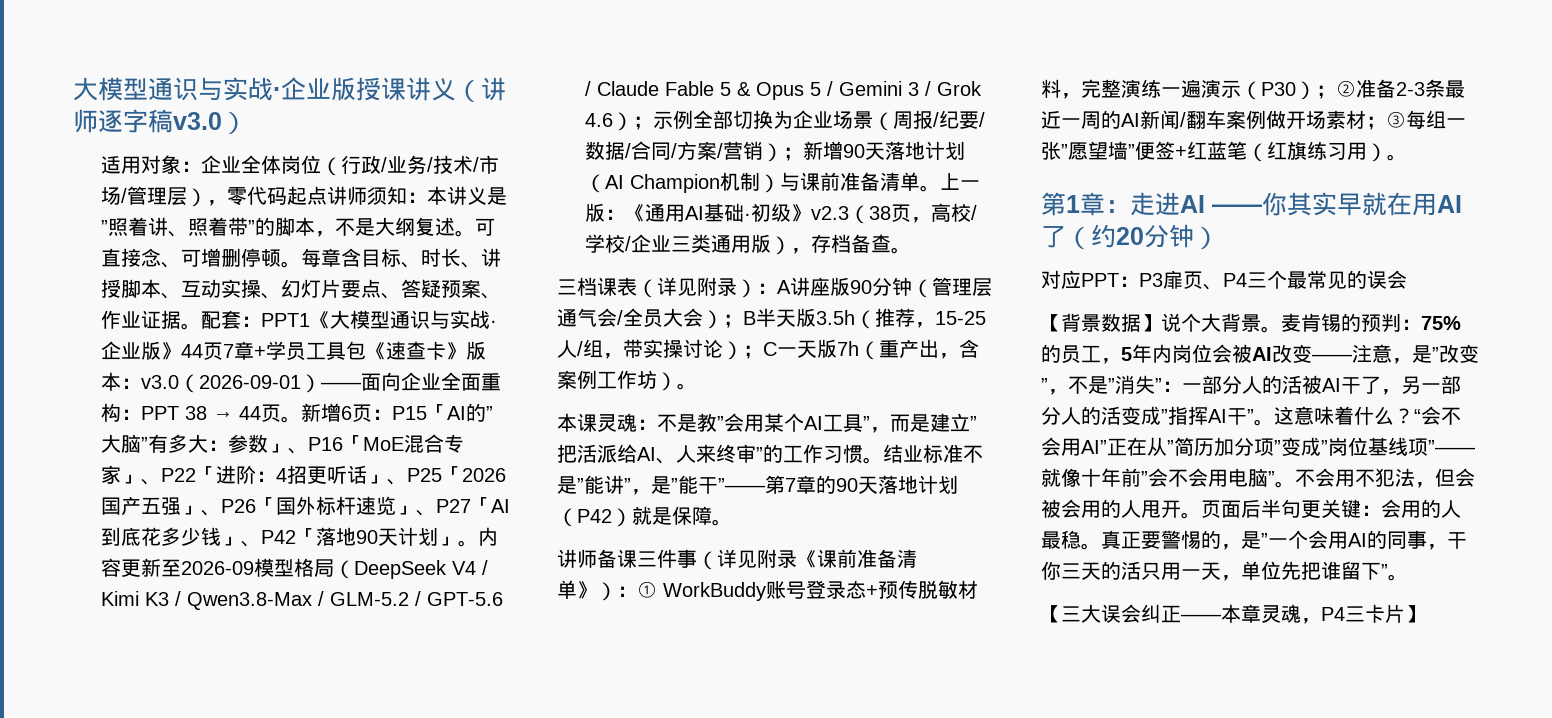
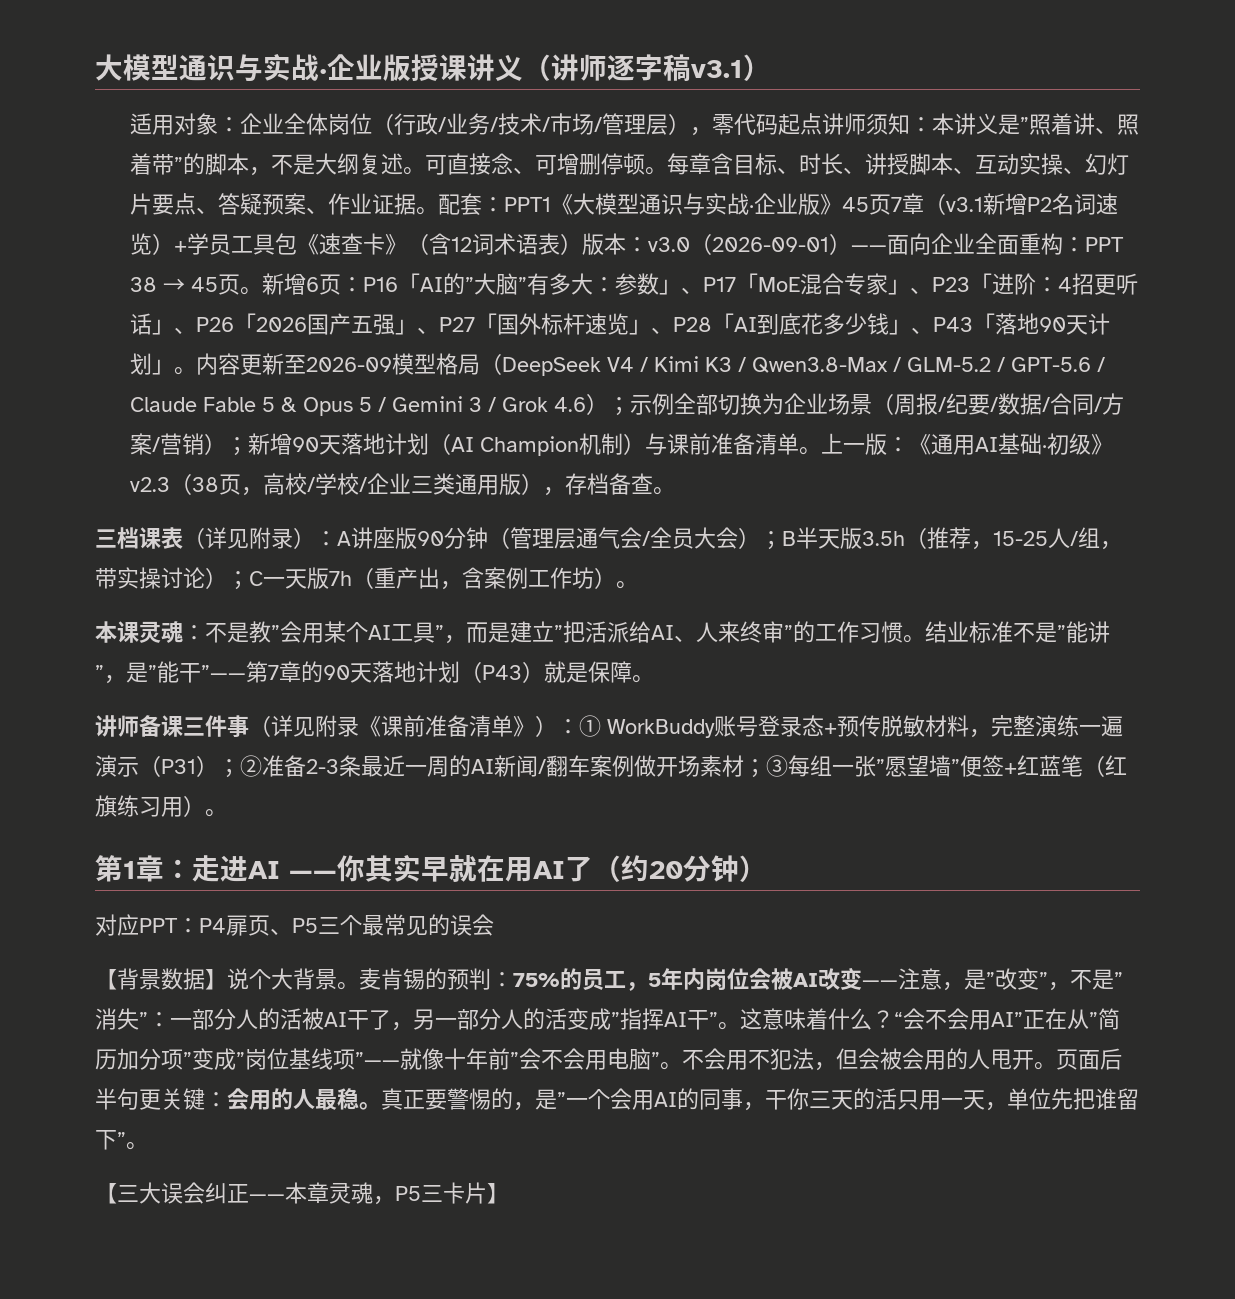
- 大模型通识与实战·企业版授课讲义（讲师逐字稿v3.0）
+ 大模型通识与实战·企业版授课讲义（讲师逐字稿v3.1）
- 配套：PPT1《大模型通识与实战·企业版》44页7章+学员工具包《速查卡》版本：v3.0（2026-09-01）——面向企业全面重构：PPT 38 → 44页。
+ 配套：PPT1《大模型通识与实战·企业版》45页7章（v3.1新增P2名词速览）+学员工具包《速查卡》（含12词术语表）版本：v3.0（2026-09-01）——面向企业全面重构：PPT 38 → 45页。
- 新增6页：P15「AI的”大脑”有多大：参数」、P16「MoE混合专家」、P22「进阶：4招更听话」、P25「2026国产五强」、P26「国外标杆速览」、P27「AI到底花多少钱」、P42「落地90天计划」。
+ 新增6页：P16「AI的”大脑”有多大：参数」、P17「MoE混合专家」、P23「进阶：4招更听话」、P26「2026国产五强」、P27「国外标杆速览」、P28「AI到底花多少钱」、P43「落地90天计划」。
- 结业标准不是”能讲”，是”能干”——第7章的90天落地计划（P42）就是保障。
+ 结业标准不是”能讲”，是”能干”——第7章的90天落地计划（P43）就是保障。
- 讲师备课三件事（详见附录《课前准备清单》）：① WorkBuddy账号登录态+预传脱敏材料，完整演练一遍演示（P30）；②准备2-3条最近一周的AI新闻/翻车案例做开场素材；③每组一张”愿望墙”便签+红蓝笔（红旗练习用）。
+ 讲师备课三件事（详见附录《课前准备清单》）：① WorkBuddy账号登录态+预传脱敏材料，完整演练一遍演示（P31）；②准备2-3条最近一周的AI新闻/翻车案例做开场素材；③每组一张”愿望墙”便签+红蓝笔（红旗练习用）。
- 对应PPT：P3扉页、P4三个最常见的误会
+ 对应PPT：P4扉页、P5三个最常见的误会
- 【三大误会纠正——本章灵魂，P4三卡片】
+ 【三大误会纠正——本章灵魂，P5三卡片】

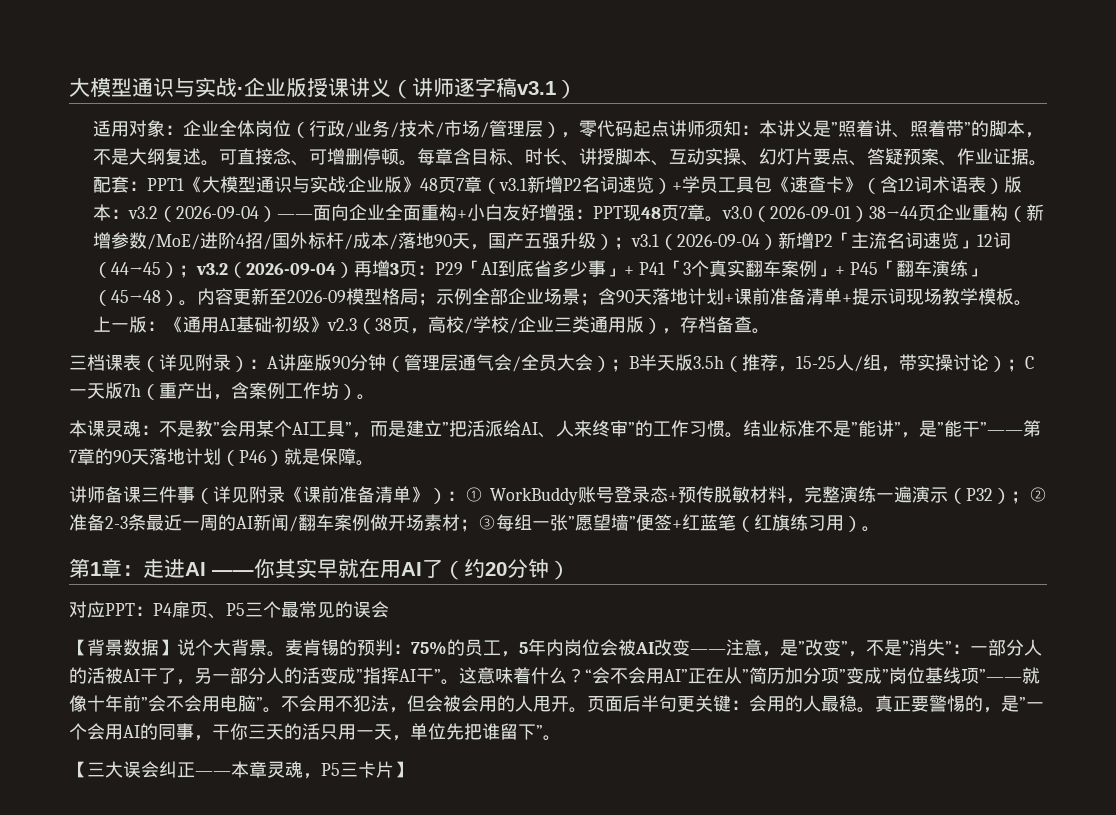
- 配套：PPT1《大模型通识与实战·企业版》45页7章（v3.1新增P2名词速览）+学员工具包《速查卡》（含12词术语表）版本：v3.0（2026-09-01）——面向企业全面重构：PPT 38 → 45页。新增6页：P16「AI的”大脑”有多大：参数」、P17「MoE混合专家」、P23「进阶：4招更听话」、P26「2026国产五强」、P27「国外标杆速览」、P28「AI到底花多少钱」、P43「落地90天计划」。
+ 配套：PPT1《大模型通识与实战·企业版》48页7章（v3.1新增P2名词速览）+学员工具包《速查卡》（含12词术语表）版本：v3.2（2026-09-04）——面向企业全面重构+小白友好增强：PPT现48页7章。v3.0（2026-09-01）38→44页企业重构（新增参数/MoE/进阶4招/国外标杆/成本/落地90天，国产五强升级）；v3.1（2026-09-04）新增P2「主流名词速览」12词（44→45）；v3.2（2026-09-04）再增3页：P29「AI到底省多少事」+ P41「3个真实翻车案例」+ P45「翻车演练」（45→48）。
- 内容更新至2026-09模型格局（DeepSeek V4 / Kimi K3 / Qwen3.8-Max / GLM-5.2 / GPT-5.6 / Claude Fable 5 & Opus 5 / Gemini 3 / Grok 4.6）；示例全部切换为企业场景（周报/纪要/数据/合同/方案/营销）；新增90天落地计划（AI Champion机制）与课前准备清单。
+ 内容更新至2026-09模型格局；示例全部企业场景；含90天落地计划+课前准备清单+提示词现场教学模板。
- 结业标准不是”能讲”，是”能干”——第7章的90天落地计划（P43）就是保障。
+ 结业标准不是”能讲”，是”能干”——第7章的90天落地计划（P46）就是保障。
- 讲师备课三件事（详见附录《课前准备清单》）：① WorkBuddy账号登录态+预传脱敏材料，完整演练一遍演示（P31）；②准备2-3条最近一周的AI新闻/翻车案例做开场素材；③每组一张”愿望墙”便签+红蓝笔（红旗练习用）。
+ 讲师备课三件事（详见附录《课前准备清单》）：① WorkBuddy账号登录态+预传脱敏材料，完整演练一遍演示（P32）；②准备2-3条最近一周的AI新闻/翻车案例做开场素材；③每组一张”愿望墙”便签+红蓝笔（红旗练习用）。

